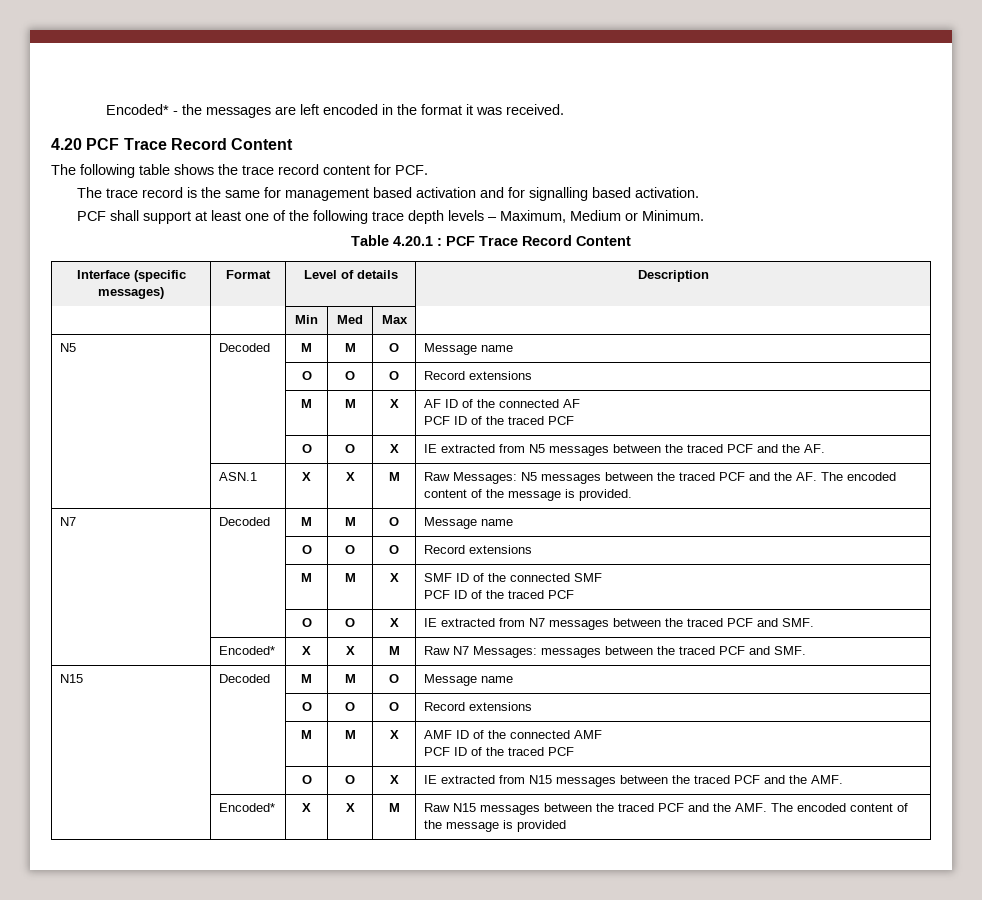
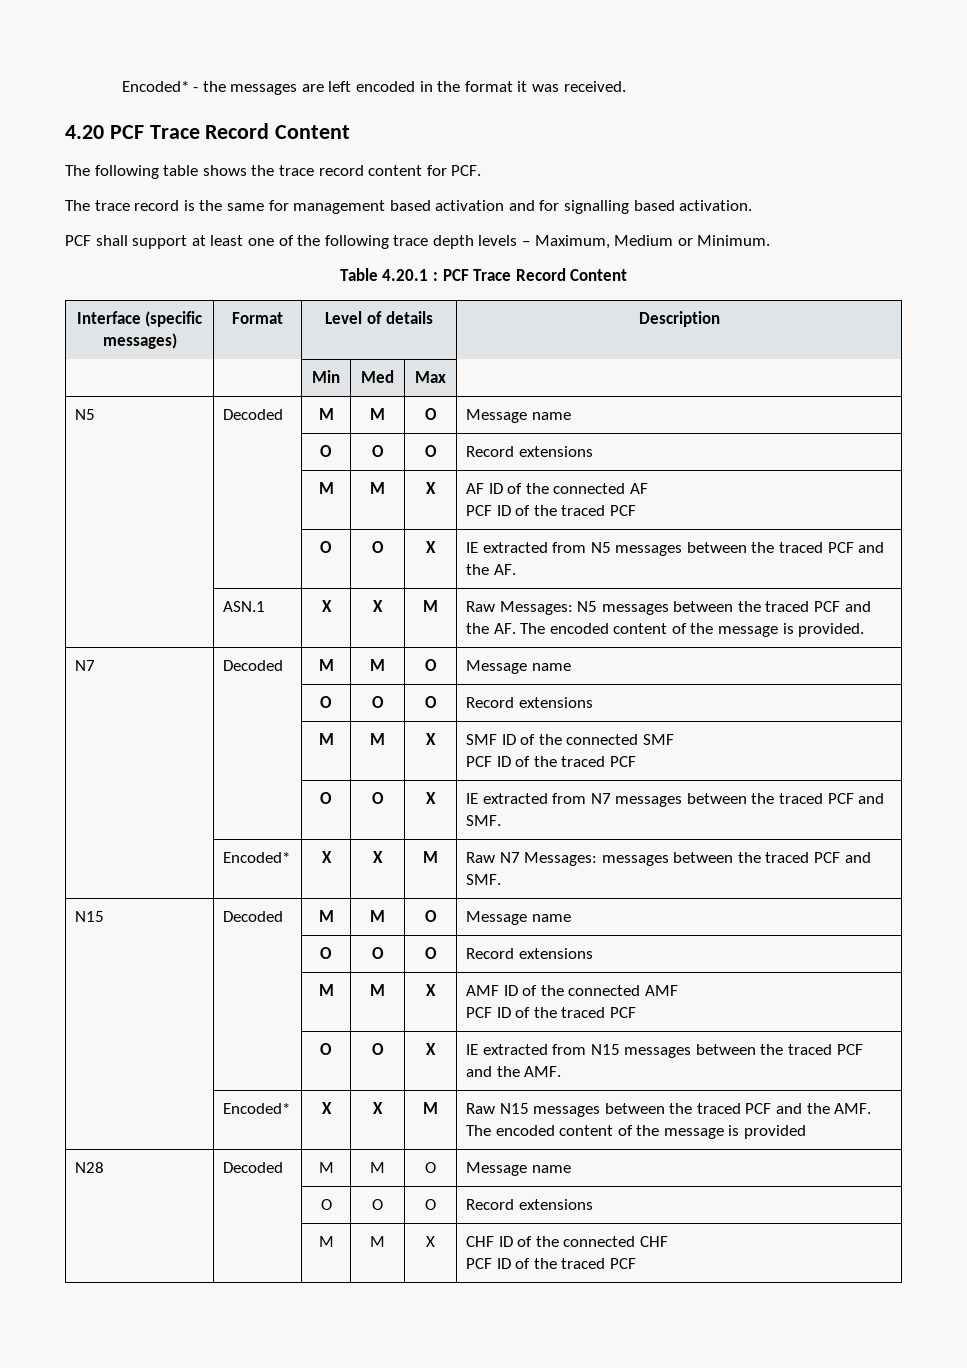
+ N28 | Decoded | M | M | O | Message name
+ | | O | O | O | Record extensions
+ | | M | M | X | CHF ID of the connected CHF
+ PCF ID of the traced PCF

